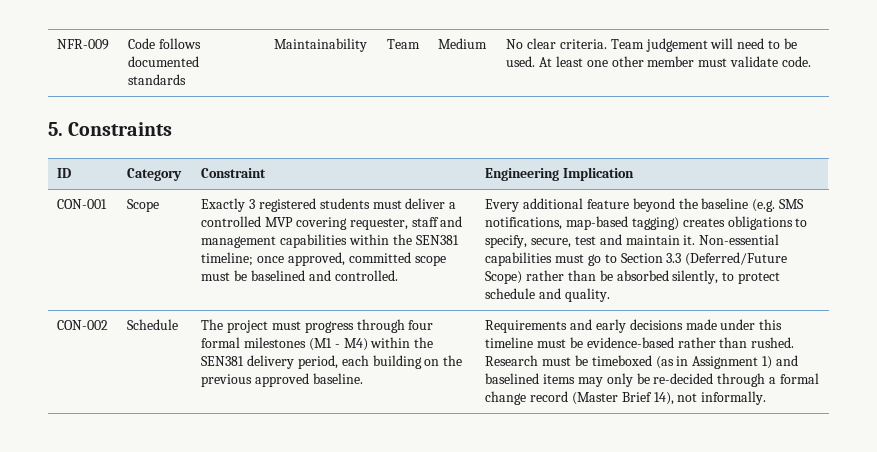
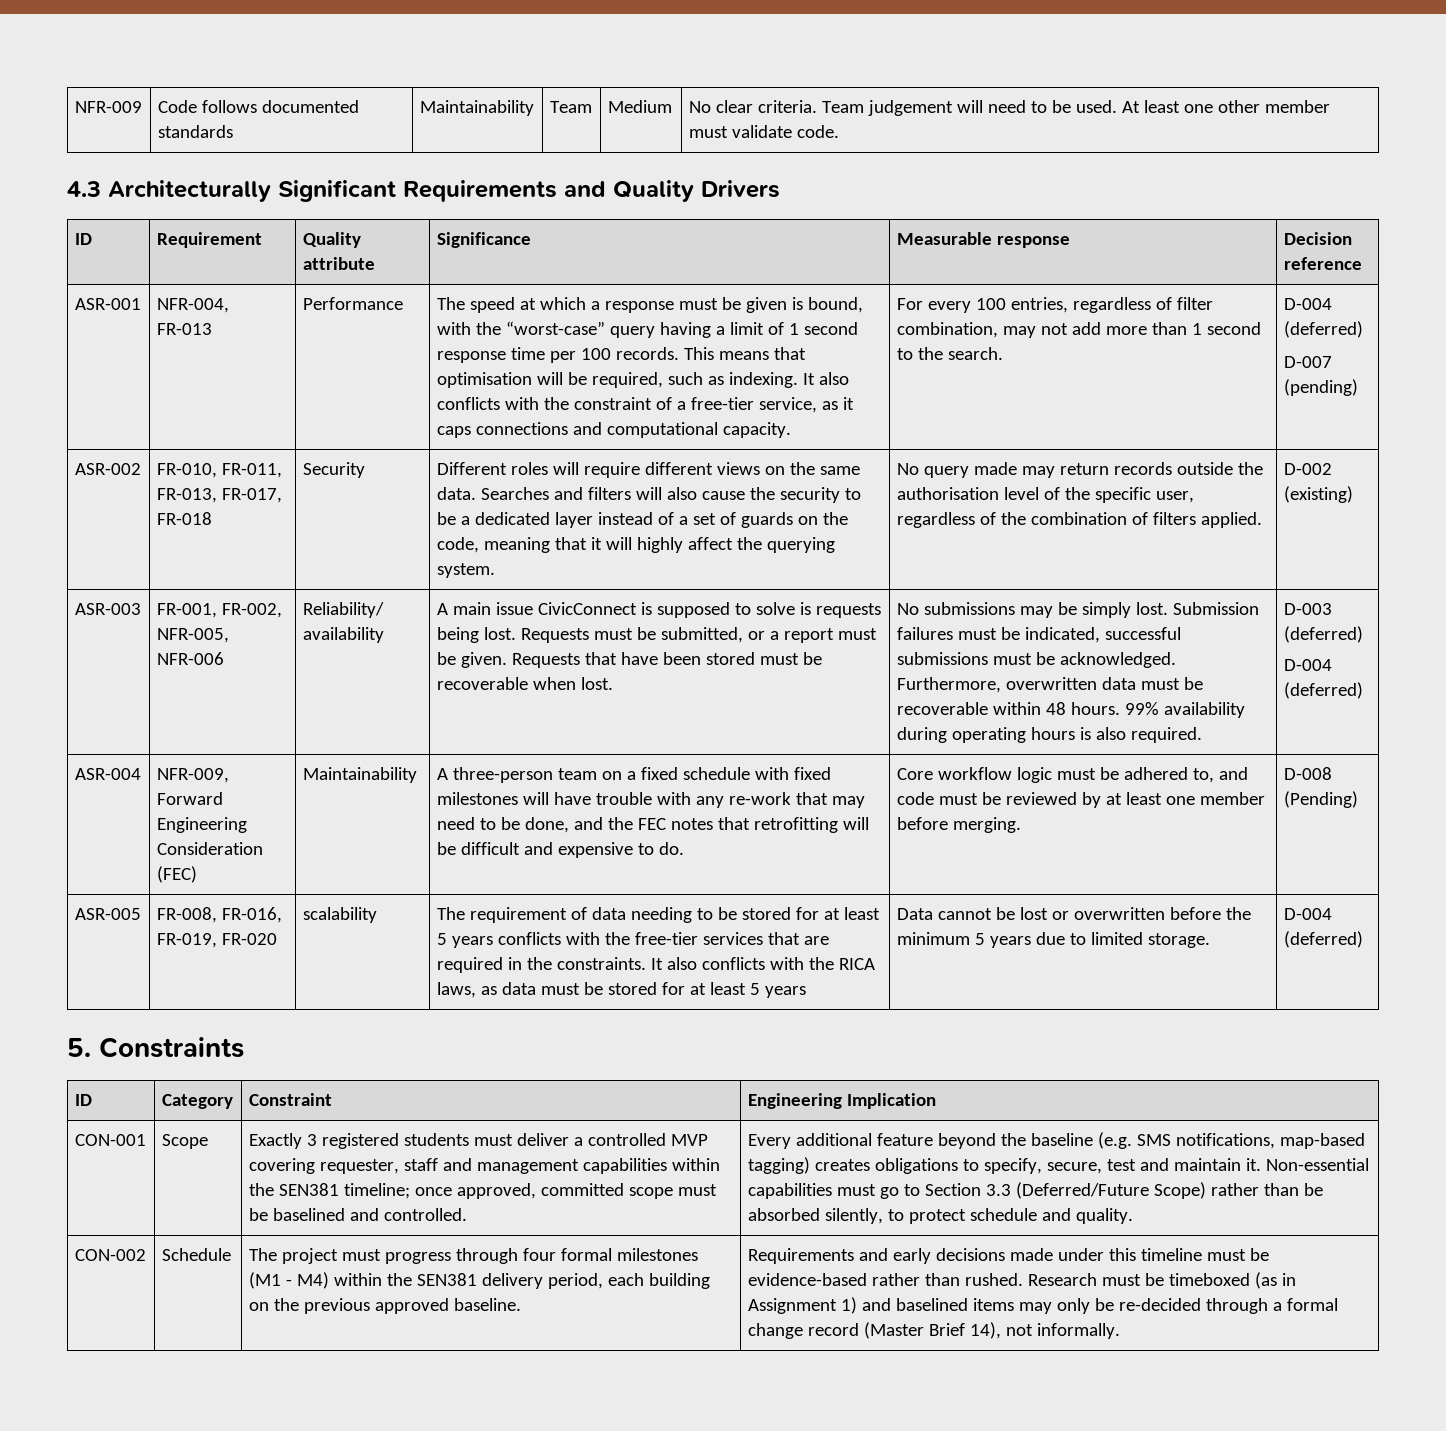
+ 4.3 Architecturally Significant Requirements and Quality Drivers
+ ID | Requirement | Quality attribute | Significance | Measurable response | Decision reference
+ ASR-001 | NFR-004, FR-013 | Performance | The speed at which a response must be given is bound, with the “worst-case” query having a limit of 1 second response time per 100 records. This means that optimisation will be required, such as indexing. It also conflicts with the constraint of a free-tier service, as it caps connections and computational capacity. | For every 100 entries, regardless of filter combination, may not add more than 1 second to the search. | D-004 (deferred)
+ D-007 (pending)
+ ASR-002 | FR-010, FR-011, FR-013, FR-017, FR-018 | Security | Different roles will require different views on the same data. Searches and filters will also cause the security to be a dedicated layer instead of a set of guards on the code, meaning that it will highly affect the querying system. | No query made may return records outside the authorisation level of the specific user, regardless of the combination of filters applied. | D-002 (existing)
+ ASR-003 | FR-001, FR-002, NFR-005, NFR-006 | Reliability/ availability | A main issue CivicConnect is supposed to solve is requests being lost. Requests must be submitted, or a report must be given. Requests that have been stored must be recoverable when lost. | No submissions may be simply lost. Submission failures must be indicated, successful submissions must be acknowledged. Furthermore, overwritten data must be recoverable within 48 hours. 99% availability during operating hours is also required. | D-003 (deferred)
+ D-004 (deferred)
+ ASR-004 | NFR-009, Forward Engineering Consideration (FEC) | Maintainability | A three-person team on a fixed schedule with fixed milestones will have trouble with any re-work that may need to be done, and the FEC notes that retrofitting will be difficult and expensive to do. | Core workflow logic must be adhered to, and code must be reviewed by at least one member before merging. | D-008 (Pending)
+ ASR-005 | FR-008, FR-016, FR-019, FR-020 | scalability | The requirement of data needing to be stored for at least 5 years conflicts with the free-tier services that are required in the constraints. It also conflicts with the RICA laws, as data must be stored for at least 5 years | Data cannot be lost or overwritten before the minimum 5 years due to limited storage. | D-004 (deferred)

